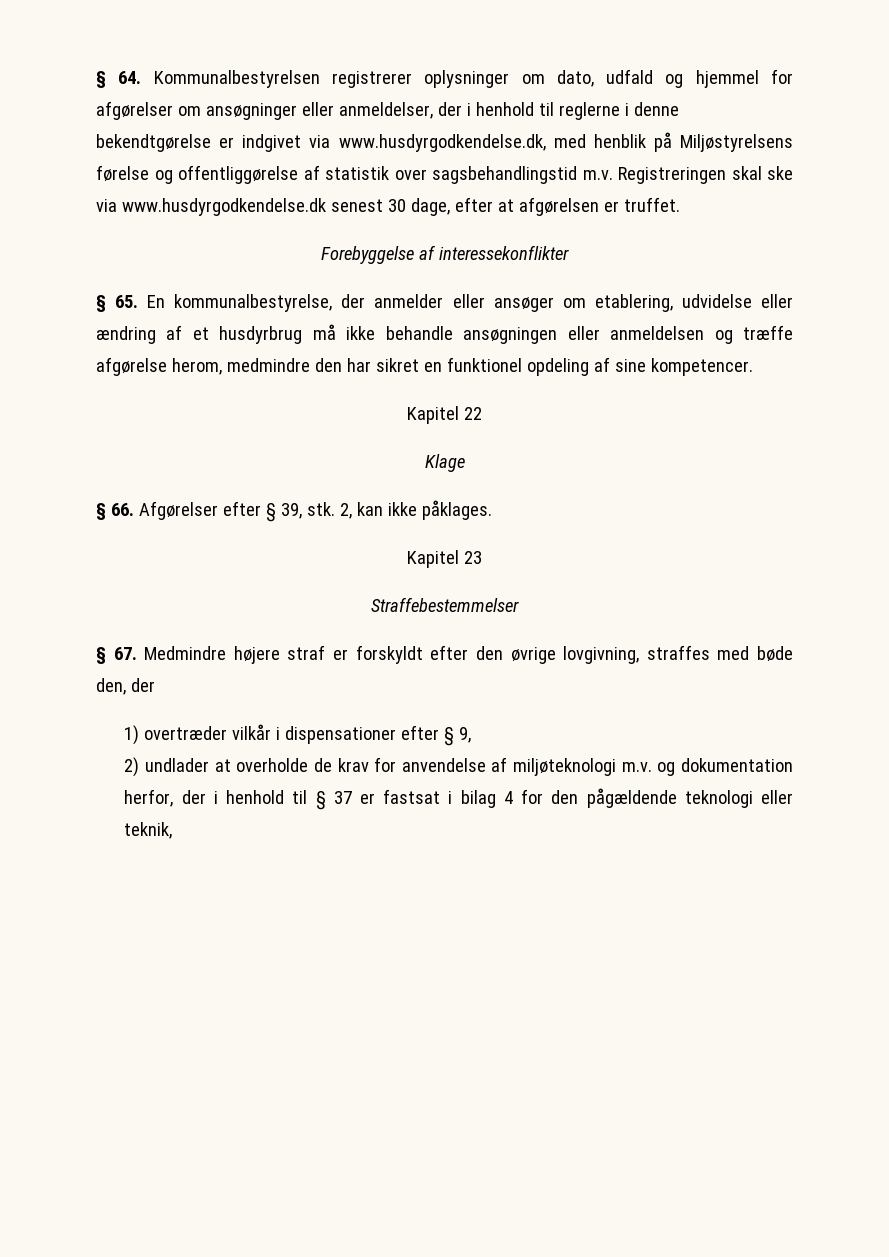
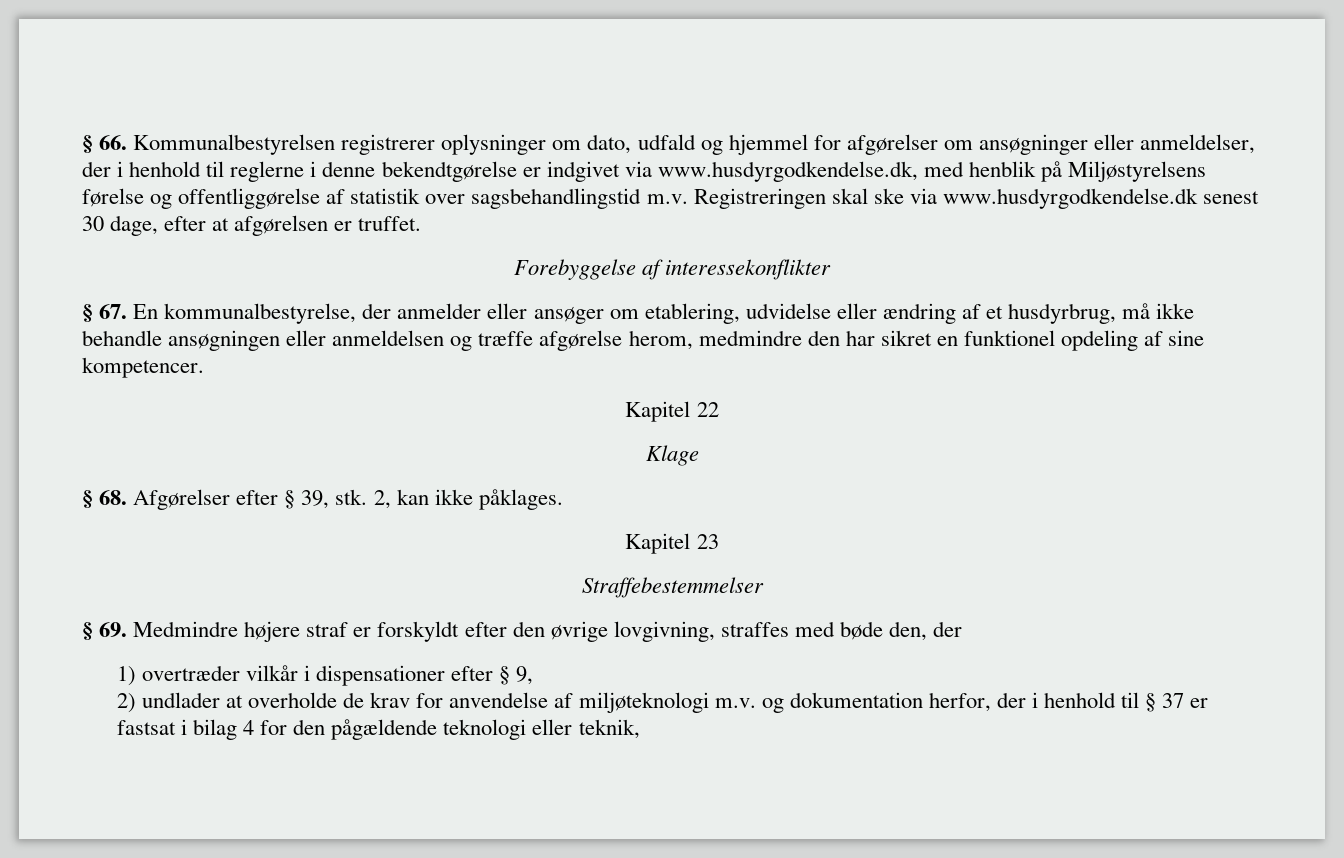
- § 64. Kommunalbestyrelsen registrerer oplysninger om dato, udfald og hjemmel for afgørelser om ansøgninger eller anmeldelser, der i henhold til reglerne i denne bekendtgørelse er indgivet via www.husdyrgodkendelse.dk, med henblik på Miljøstyrelsens førelse og offentliggørelse af statistik over sagsbehandlingstid m.v. Registreringen skal ske via www.husdyrgodkendelse.dk senest 30 dage, efter at afgørelsen er truffet.
+ § 66. Kommunalbestyrelsen registrerer oplysninger om dato, udfald og hjemmel for afgørelser om ansøgninger eller anmeldelser, der i henhold til reglerne i denne bekendtgørelse er indgivet via www.husdyrgodkendelse.dk, med henblik på Miljøstyrelsens førelse og offentliggørelse af statistik over sagsbehandlingstid m.v. Registreringen skal ske via www.husdyrgodkendelse.dk senest 30 dage, efter at afgørelsen er truffet.
- § 65. En kommunalbestyrelse, der anmelder eller ansøger om etablering, udvidelse eller ændring af et husdyrbrug må ikke behandle ansøgningen eller anmeldelsen og træffe afgørelse herom, medmindre den har sikret en funktionel opdeling af sine kompetencer.
+ § 67. En kommunalbestyrelse, der anmelder eller ansøger om etablering, udvidelse eller ændring af et husdyrbrug, må ikke behandle ansøgningen eller anmeldelsen og træffe afgørelse herom, medmindre den har sikret en funktionel opdeling af sine kompetencer.
- § 66. Afgørelser efter § 39, stk.
+ § 68. Afgørelser efter § 39, stk.
- § 67. Medmindre højere straf er forskyldt efter den øvrige lovgivning, straffes med bøde den, der
+ § 69. Medmindre højere straf er forskyldt efter den øvrige lovgivning, straffes med bøde den, der

